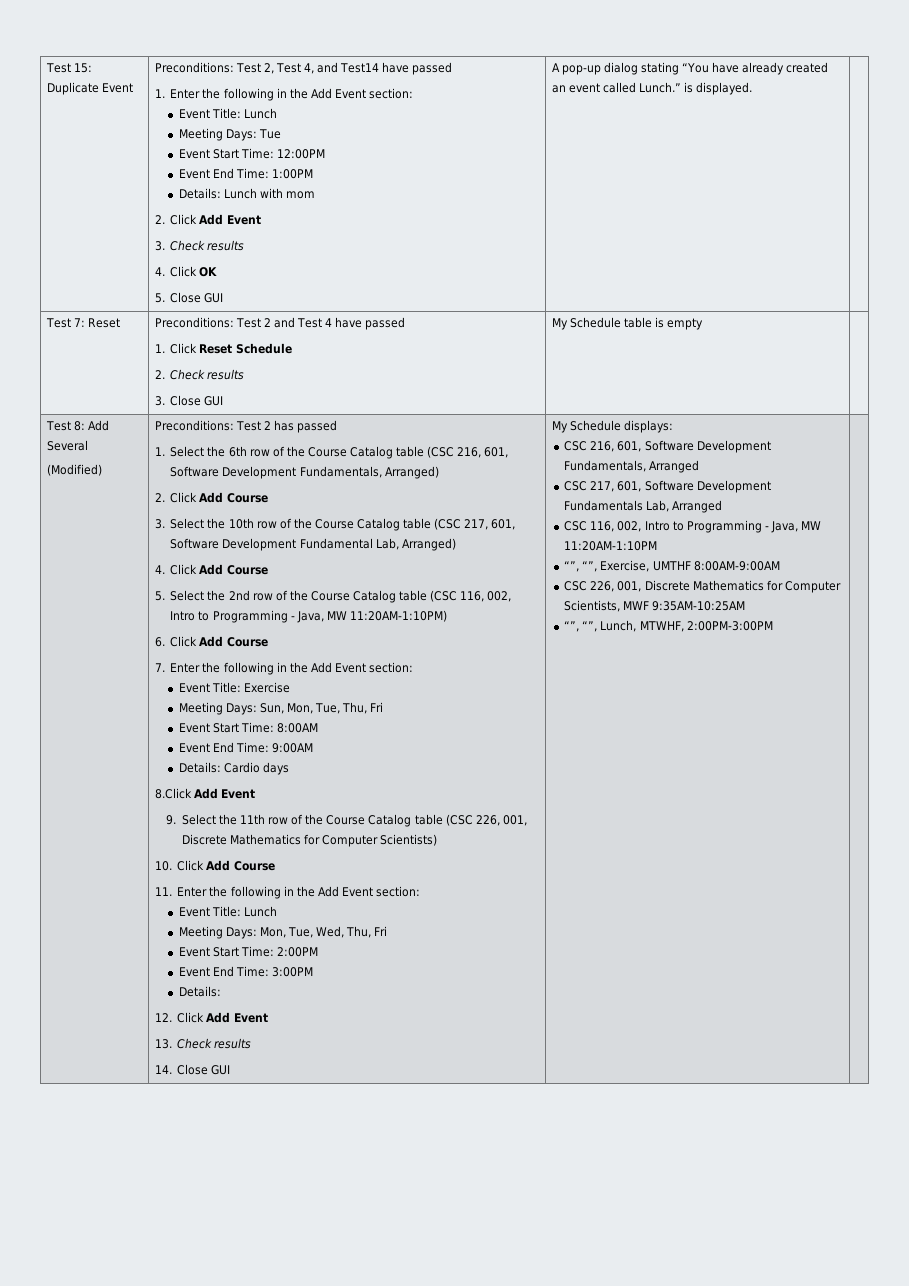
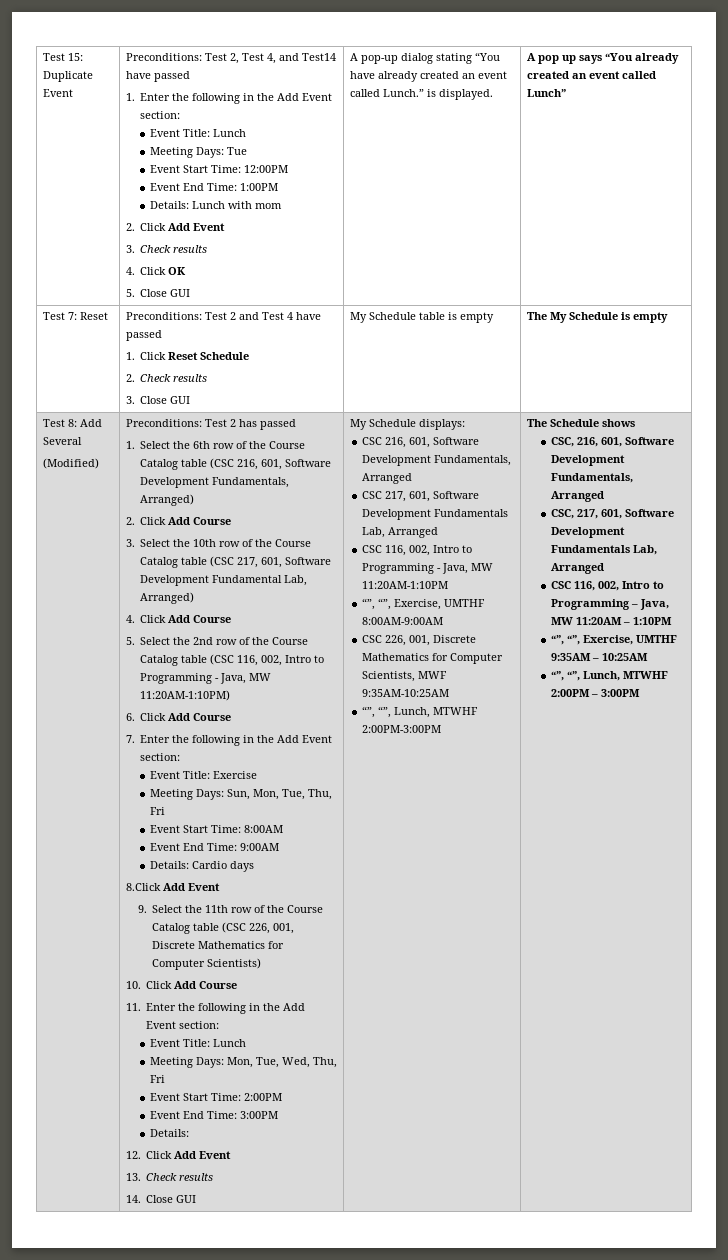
+ A pop up says “You already created an event called Lunch”
  Test 7: Reset | Preconditions: Test 2 and Test 4 have passed
  1. Click Reset Schedule
  2. Check results
- 3. Close GUI | My Schedule table is empty |
+ 3. Close GUI | My Schedule table is empty | The My Schedule is empty
- “”, “”, Lunch, MTWHF, 2:00PM-3:00PM
+ “”, “”, Lunch, MTWHF 2:00PM-3:00PM
+ The Schedule shows
+ CSC, 216, 601, Software Development Fundamentals, Arranged
+ CSC, 217, 601, Software Development Fundamentals Lab, Arranged
+ CSC 116, 002, Intro to Programming – Java, MW 11:20AM – 1:10PM
+ “”, “”, Exercise, UMTHF 9:35AM – 10:25AM
+ “”, “”, Lunch, MTWHF 2:00PM – 3:00PM

